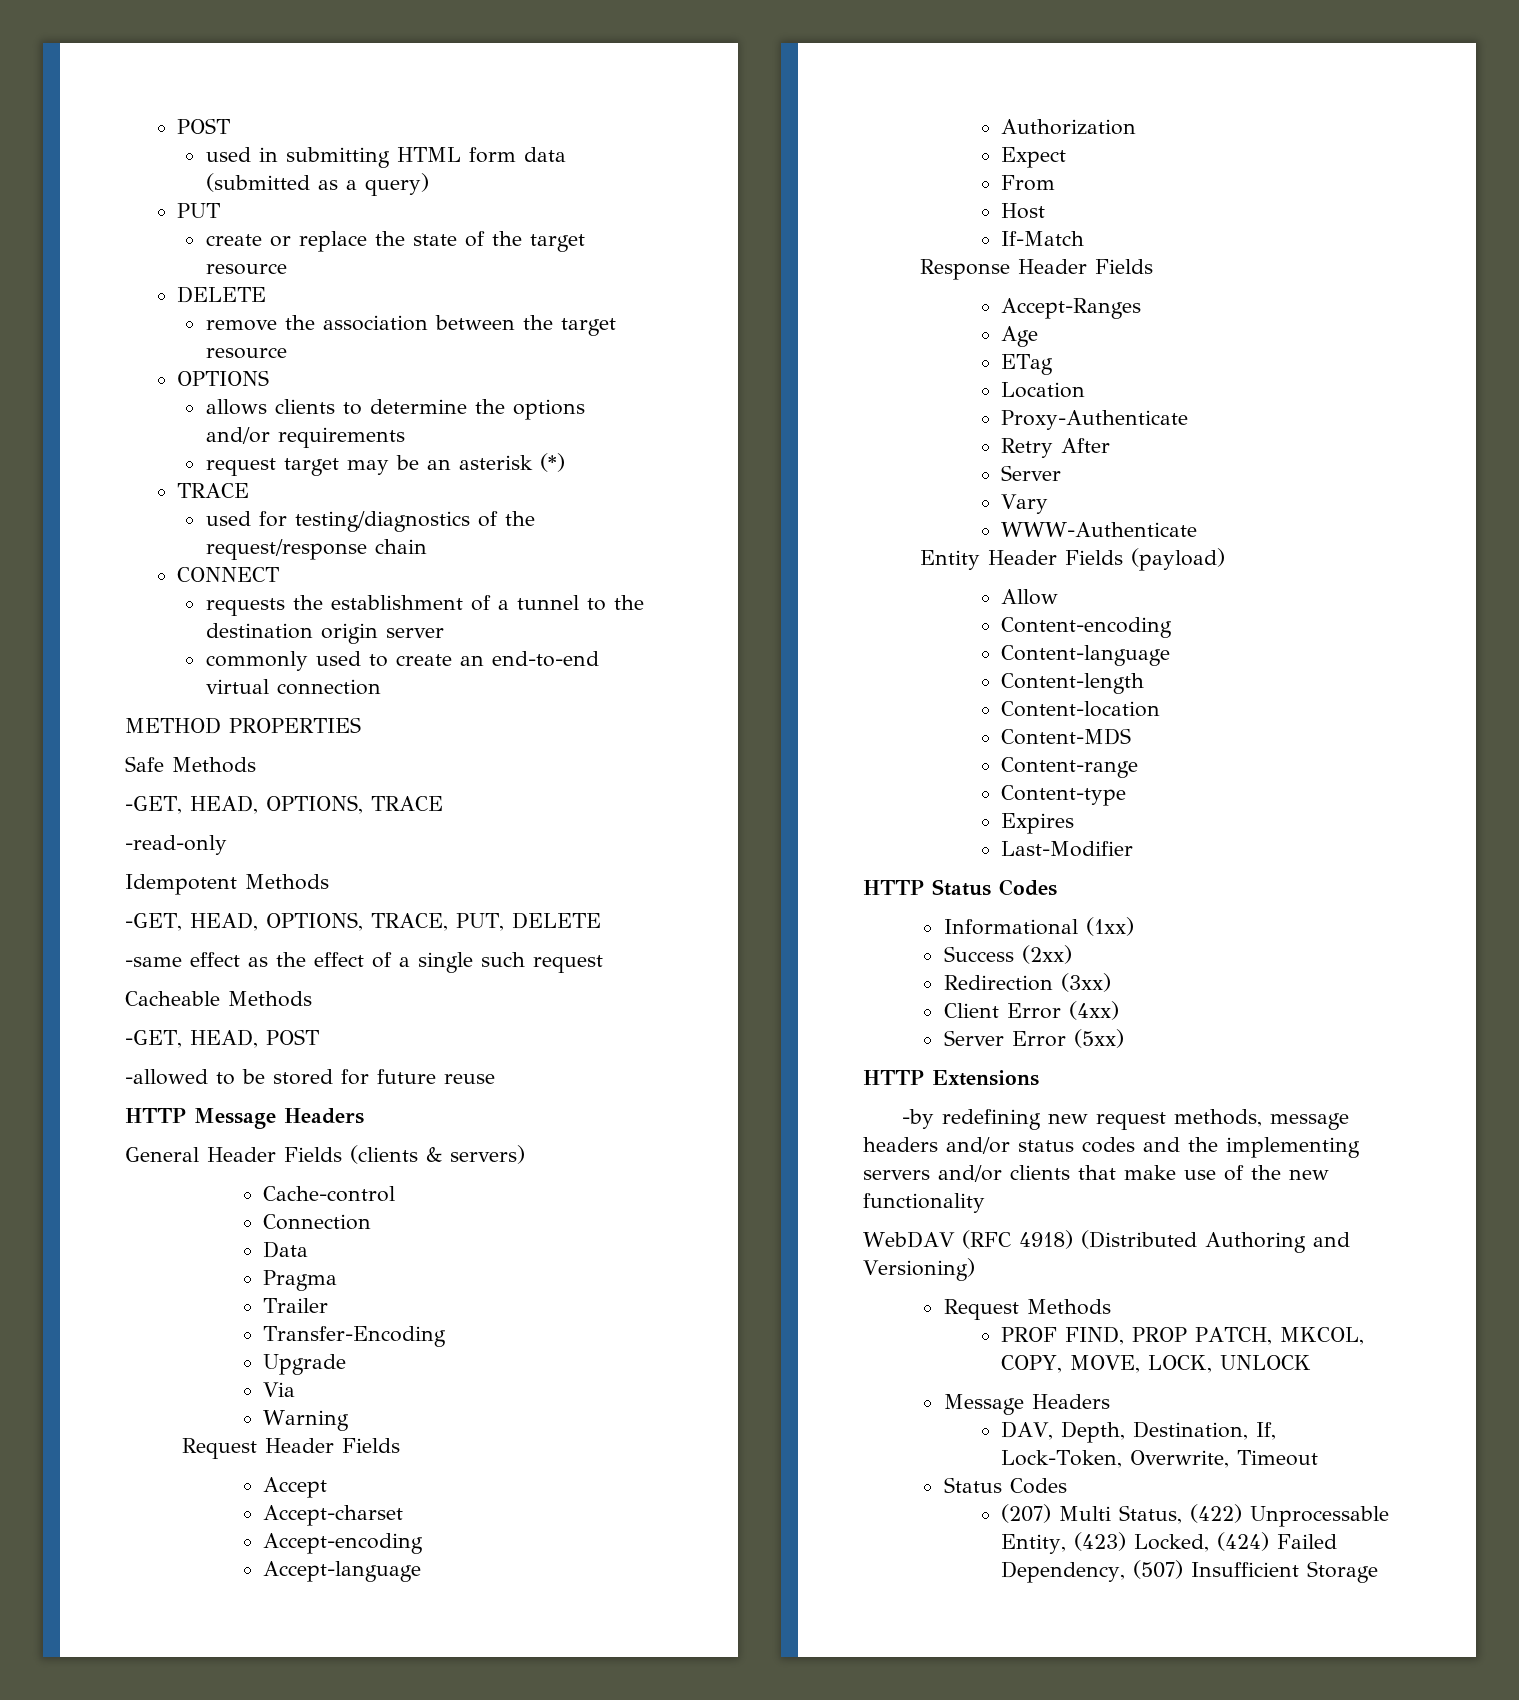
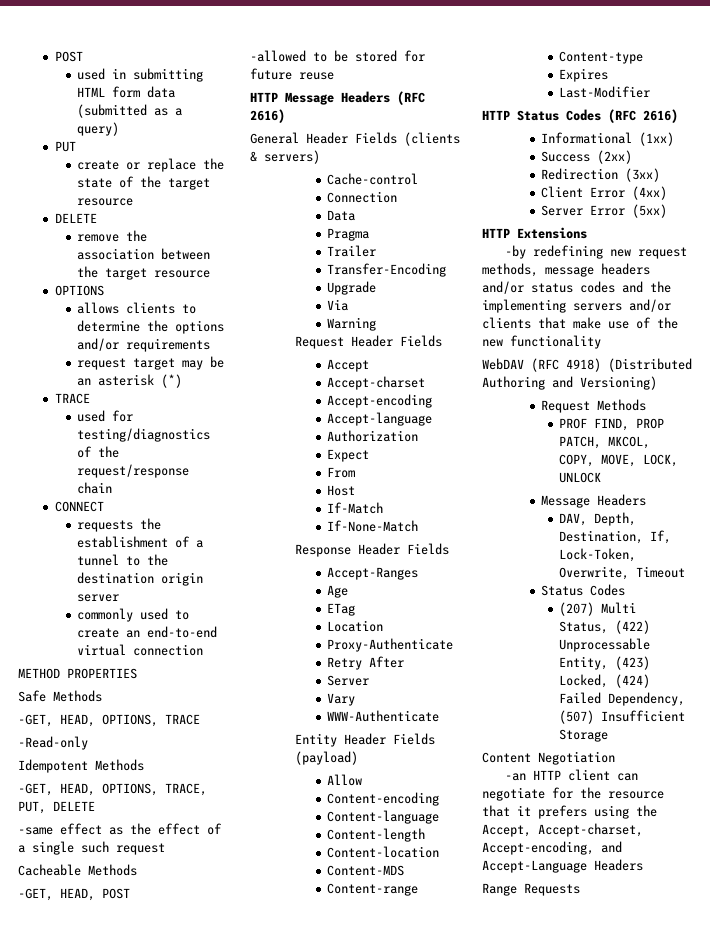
- -read-only
+ -Read-only
- HTTP Message Headers
+ HTTP Message Headers (RFC 2616)
+ If-None-Match
- HTTP Status Codes
+ HTTP Status Codes (RFC 2616)
+ Content Negotiation
+ -an HTTP client can negotiate for the resource that it prefers using the Accept, Accept-charset, Accept-encoding, and Accept-Language Headers
+ Range Requests

